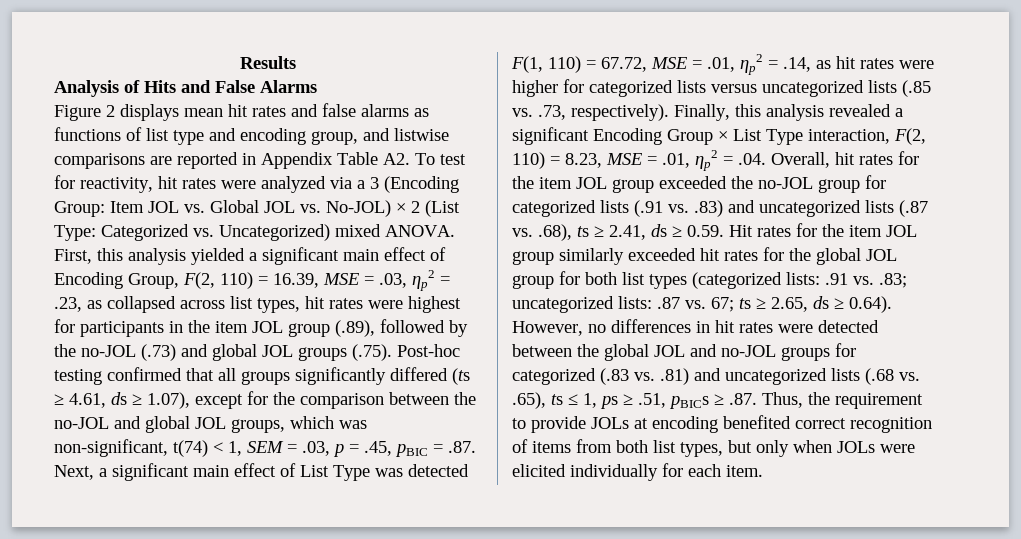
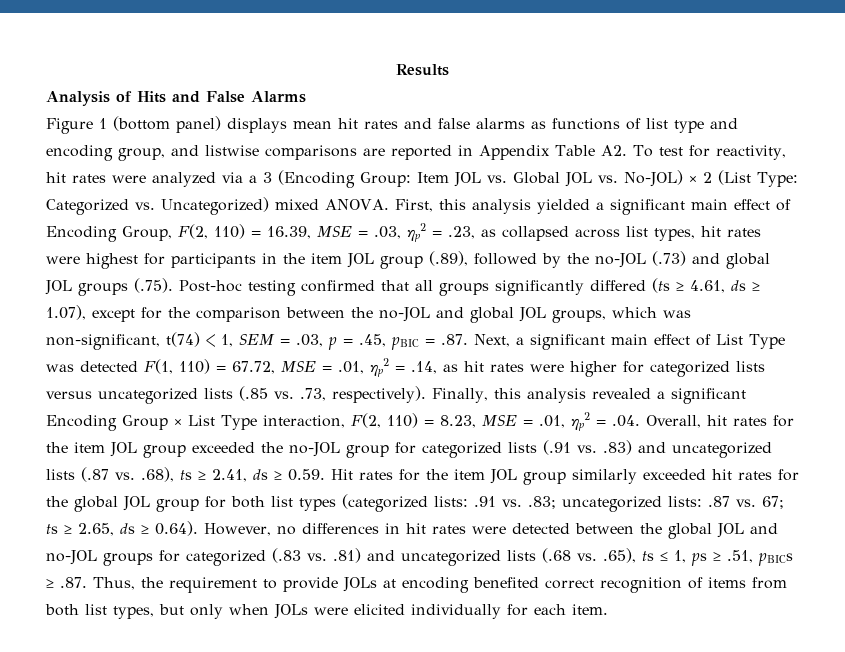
- Figure 2 displays mean hit rates and false alarms as functions of list type and encoding group, and listwise comparisons are reported in Appendix Table A2. To test for reactivity, hit rates were analyzed via a 3 (Encoding Group: Item JOL vs. Global JOL vs. No-JOL) × 2 (List Type: Categorized vs. Uncategorized) mixed ANOVA.
+ Figure 1 (bottom panel) displays mean hit rates and false alarms as functions of list type and encoding group, and listwise comparisons are reported in Appendix Table A2. To test for reactivity, hit rates were analyzed via a 3 (Encoding Group: Item JOL vs. Global JOL vs. No-JOL) × 2 (List Type: Categorized vs. Uncategorized) mixed ANOVA.

